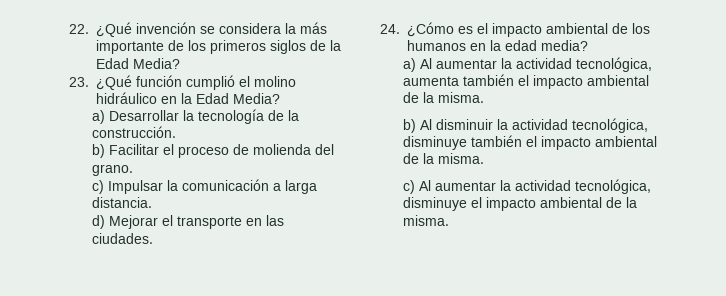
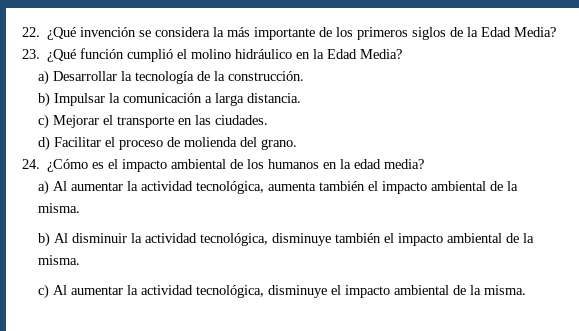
- b) Facilitar el proceso de molienda del grano.
+ b) Impulsar la comunicación a larga distancia.
+ c) Mejorar el transporte en las ciudades.
+ d) Facilitar el proceso de molienda del grano.
- c) Impulsar la comunicación a larga distancia.
- d) Mejorar el transporte en las ciudades.

